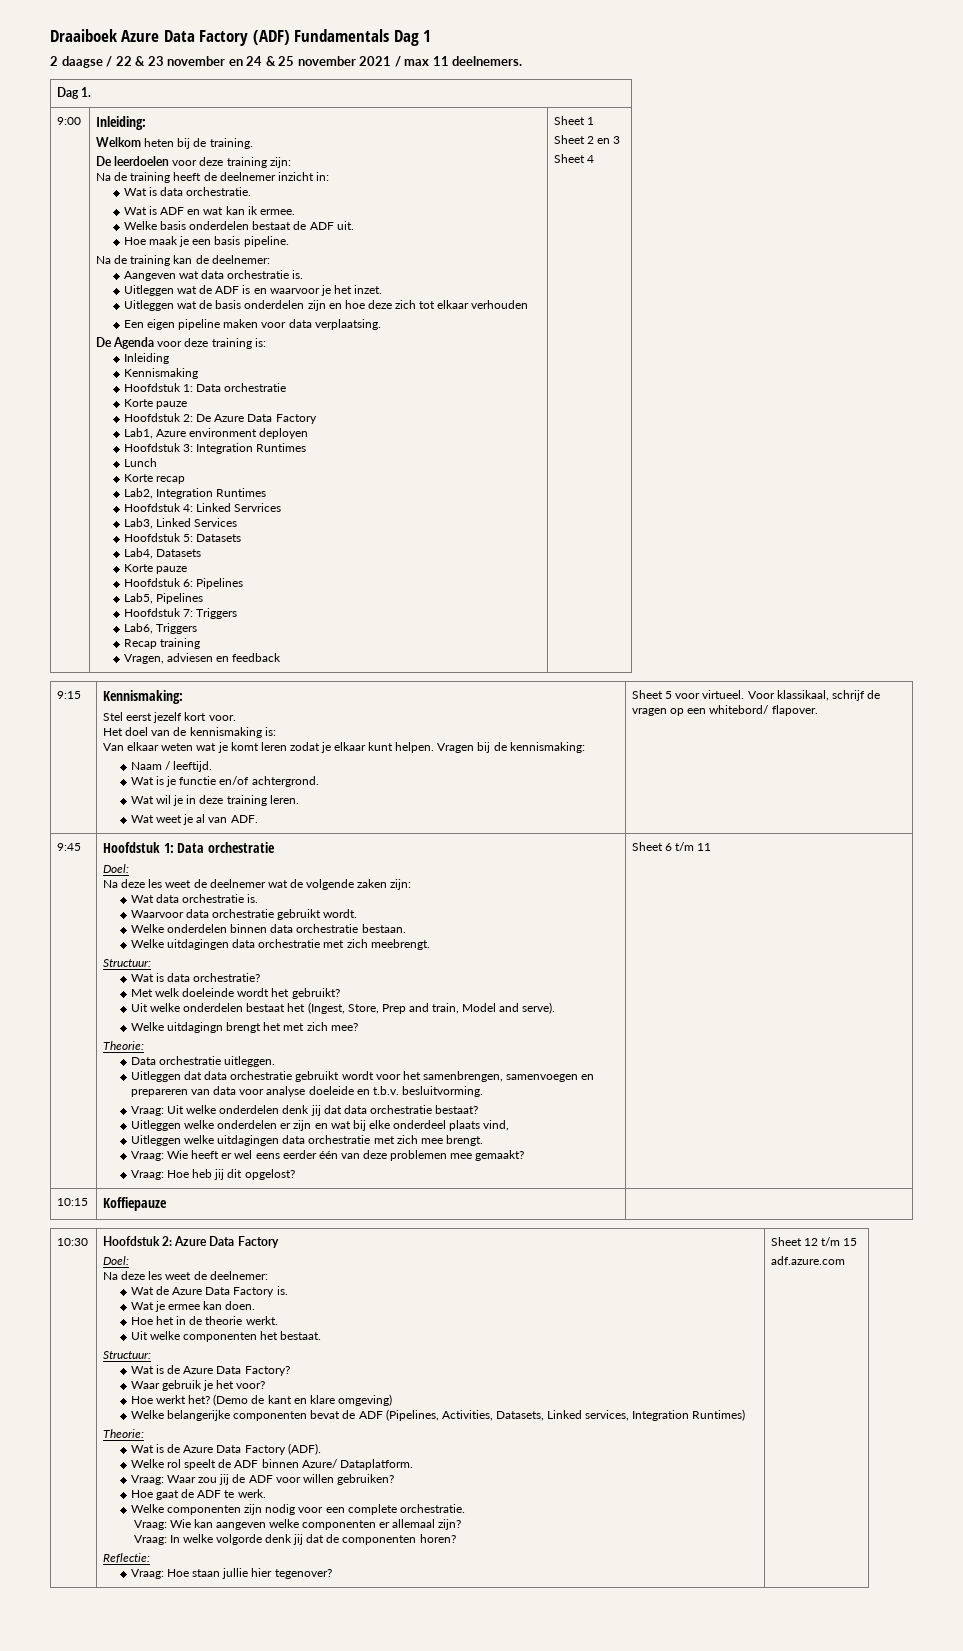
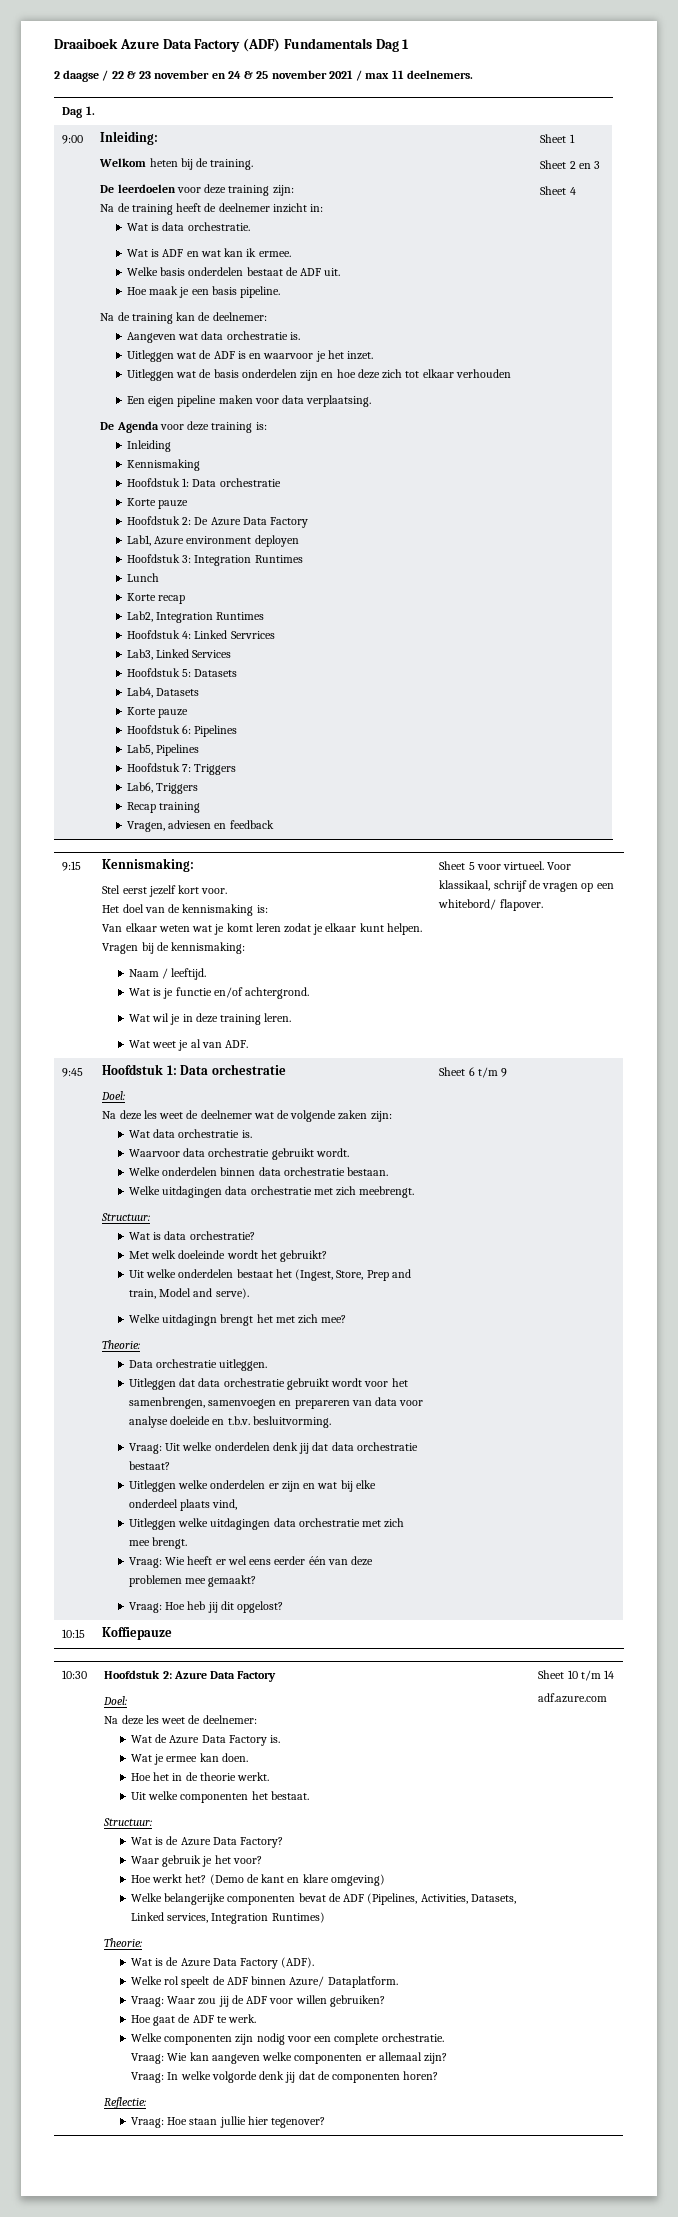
- Sheet 6 t/m 11
+ Sheet 6 t/m 9
- Sheet 12 t/m 15
+ Sheet 10 t/m 14

